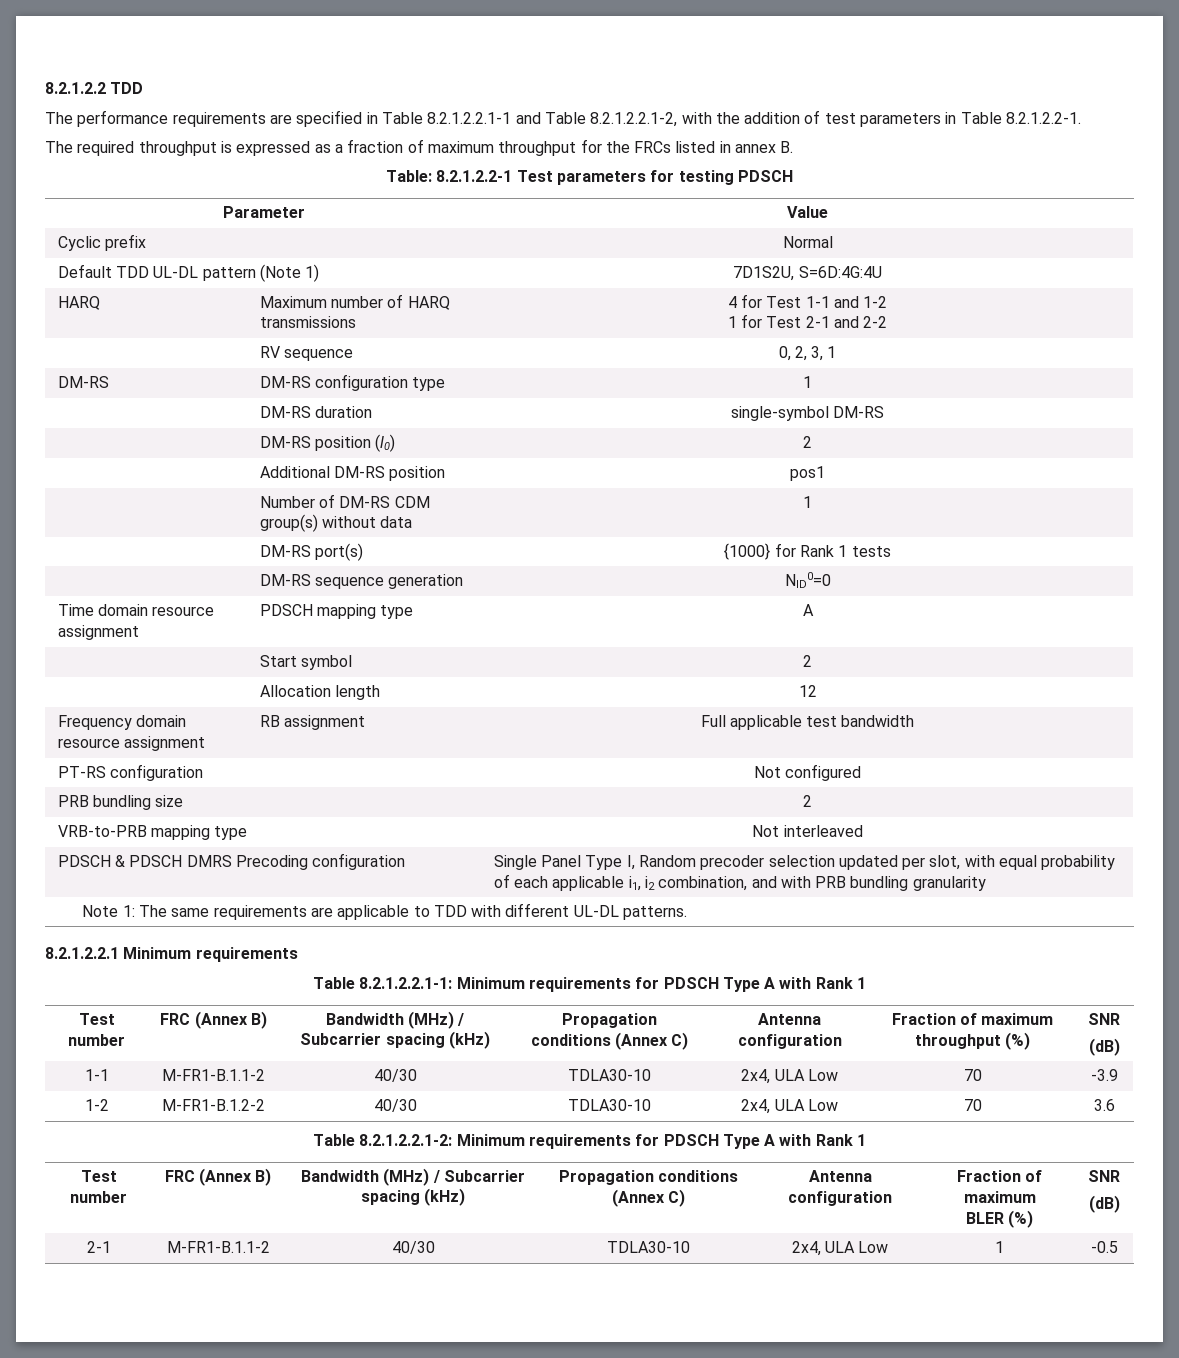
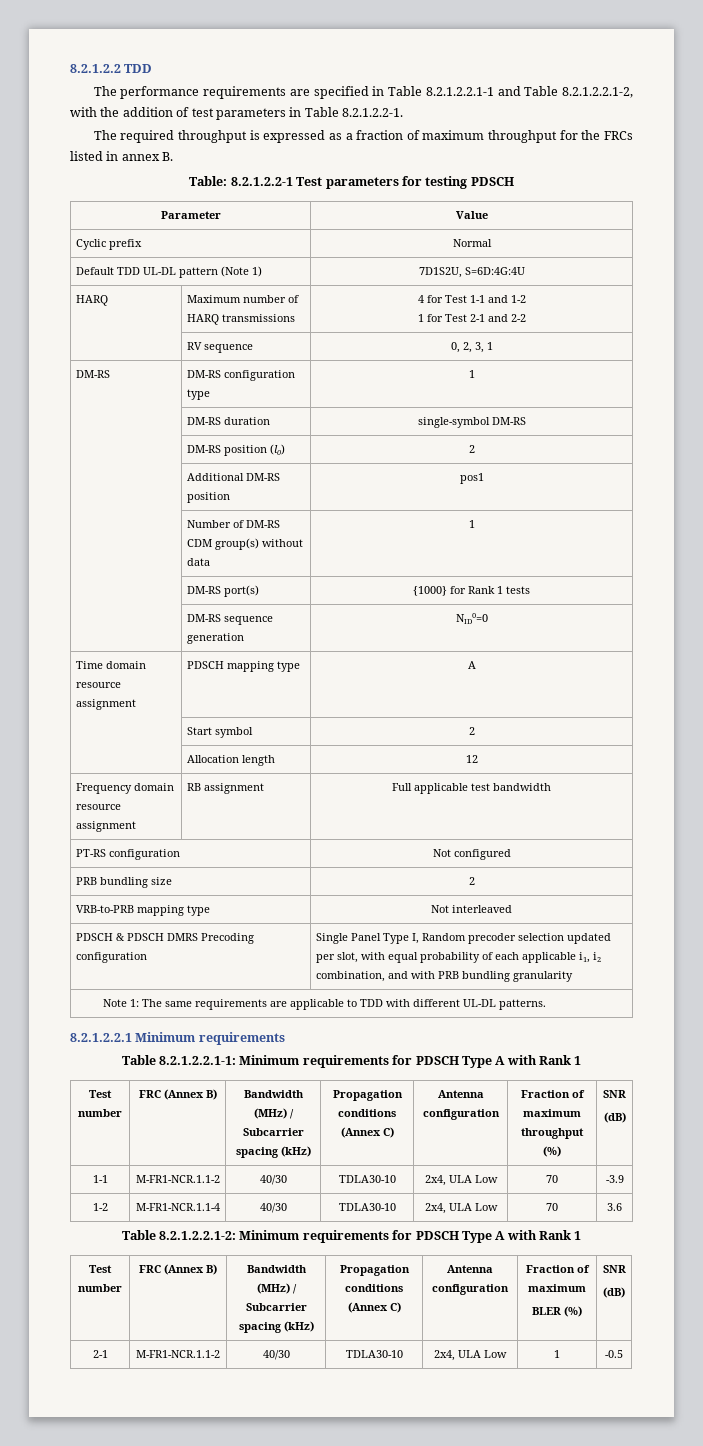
- 1-1 | M-FR1-B.1.1-2 | 40/30 | TDLA30-10 | 2x4, ULA Low | 70 | -3.9
+ 1-1 | M-FR1-NCR.1.1-2 | 40/30 | TDLA30-10 | 2x4, ULA Low | 70 | -3.9
- 1-2 | M-FR1-B.1.2-2 | 40/30 | TDLA30-10 | 2x4, ULA Low | 70 | 3.6
+ 1-2 | M-FR1-NCR.1.1-4 | 40/30 | TDLA30-10 | 2x4, ULA Low | 70 | 3.6
- 2-1 | M-FR1-B.1.1-2 | 40/30 | TDLA30-10 | 2x4, ULA Low | 1 | -0.5
+ 2-1 | M-FR1-NCR.1.1-2 | 40/30 | TDLA30-10 | 2x4, ULA Low | 1 | -0.5

